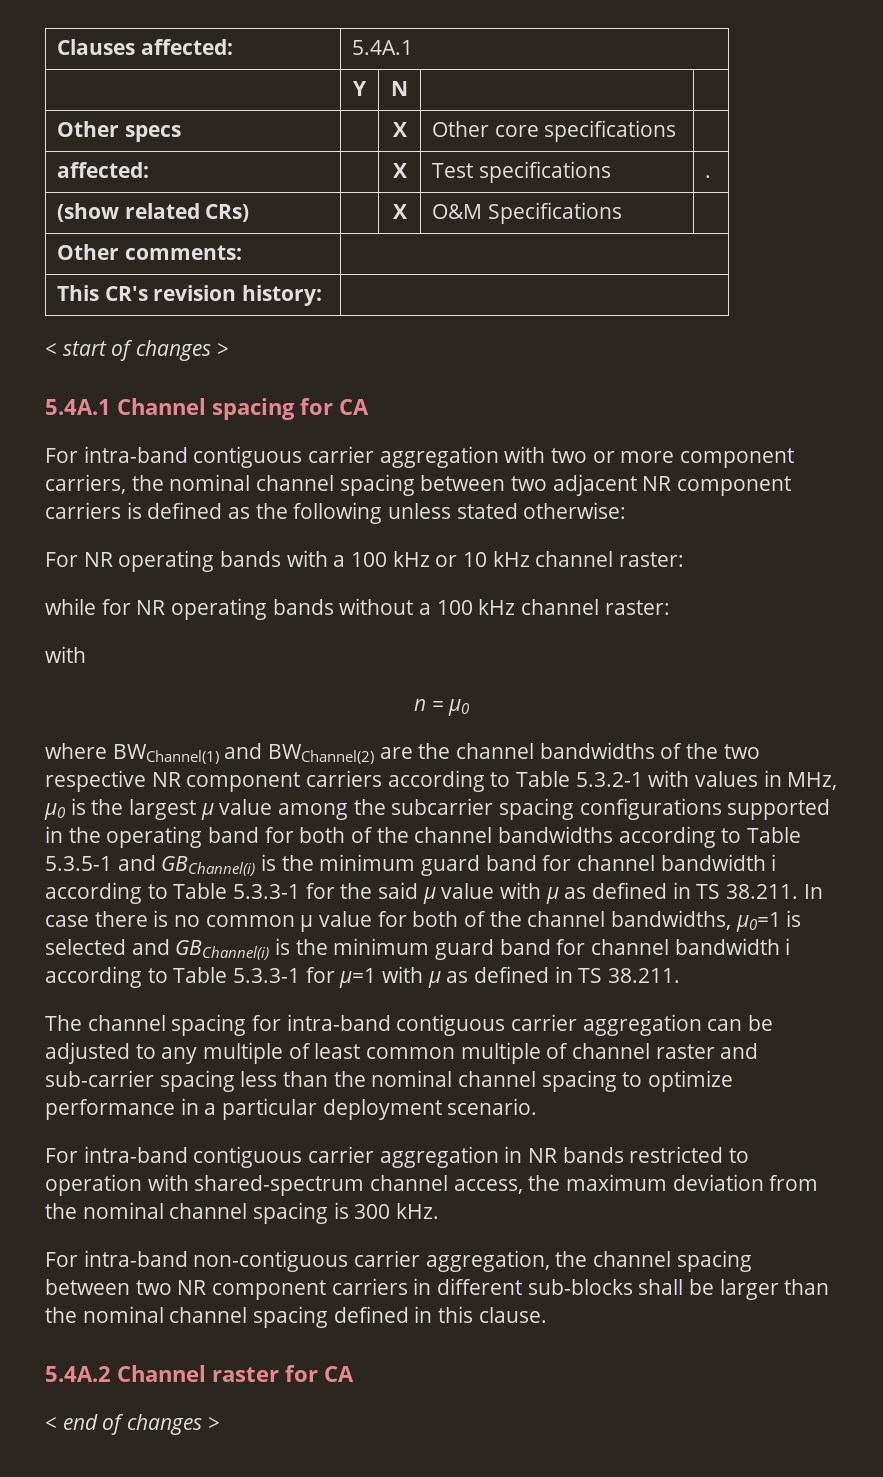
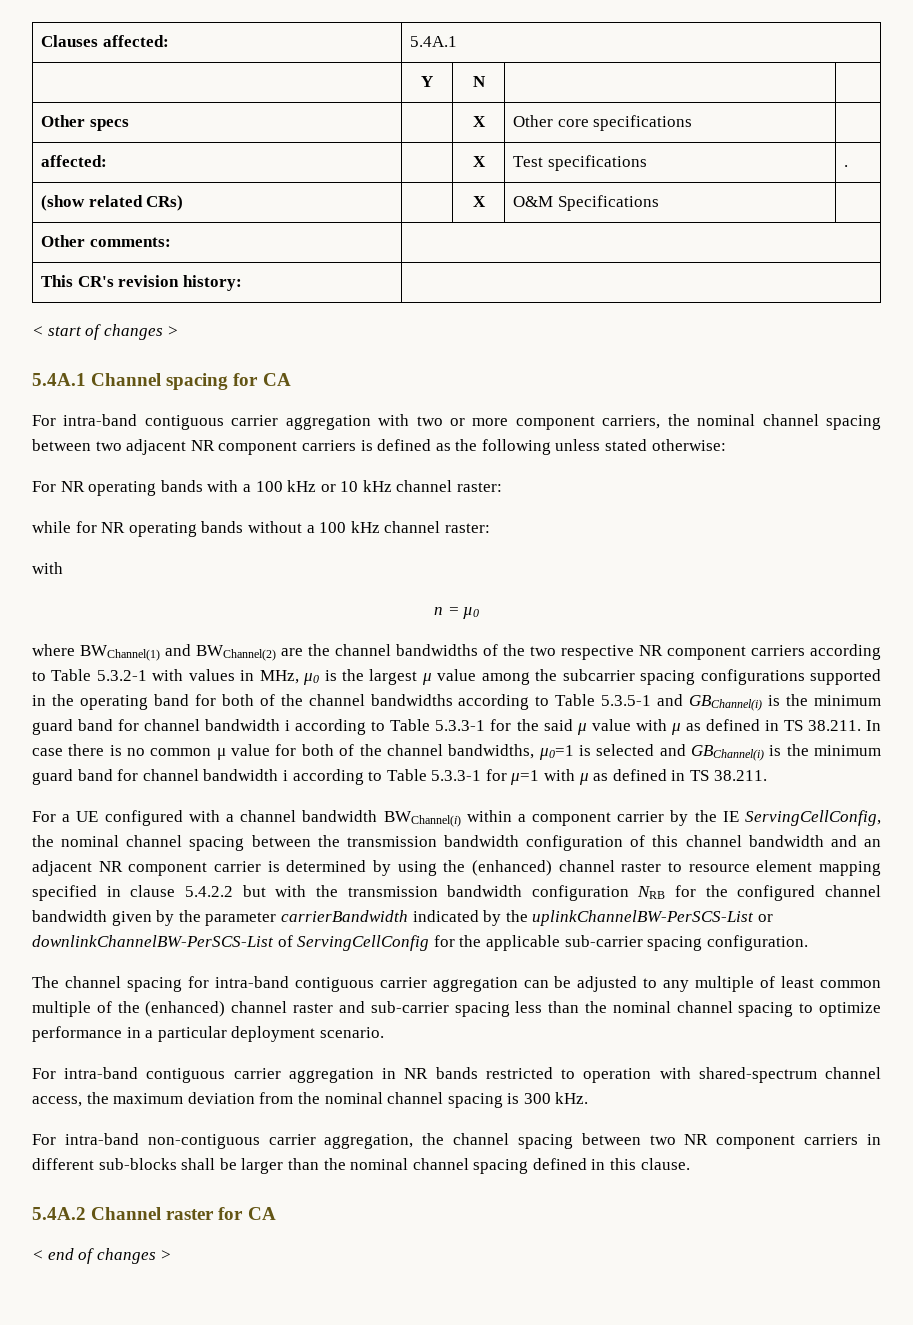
+ For a UE configured with a channel bandwidth BWChannel(i) within a component carrier by the IE ServingCellConfig, the nominal channel spacing between the transmission bandwidth configuration of this channel bandwidth and an adjacent NR component carrier is determined by using the (enhanced) channel raster to resource element mapping specified in clause 5.4.2.2 but with the transmission bandwidth configuration NRB for the configured channel bandwidth given by the parameter carrierBandwidth indicated by the uplinkChannelBW-PerSCS-List or downlinkChannelBW-PerSCS-List of ServingCellConfig for the applicable sub-carrier spacing configuration.
- The channel spacing for intra-band contiguous carrier aggregation can be adjusted to any multiple of least common multiple of channel raster and sub-carrier spacing less than the nominal channel spacing to optimize performance in a particular deployment scenario.
+ The channel spacing for intra-band contiguous carrier aggregation can be adjusted to any multiple of least common multiple of the (enhanced) channel raster and sub-carrier spacing less than the nominal channel spacing to optimize performance in a particular deployment scenario.

